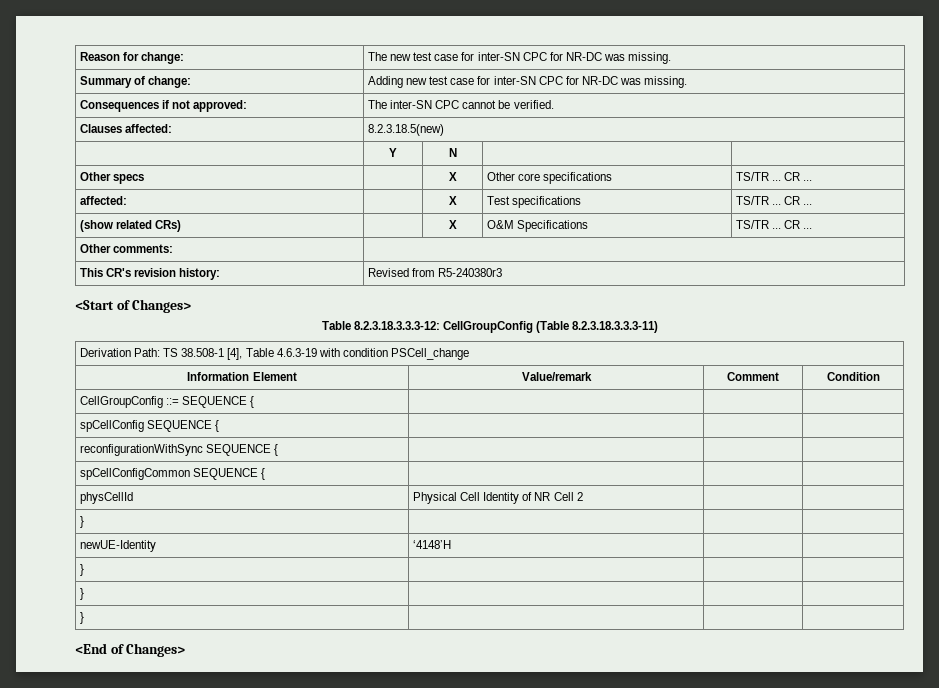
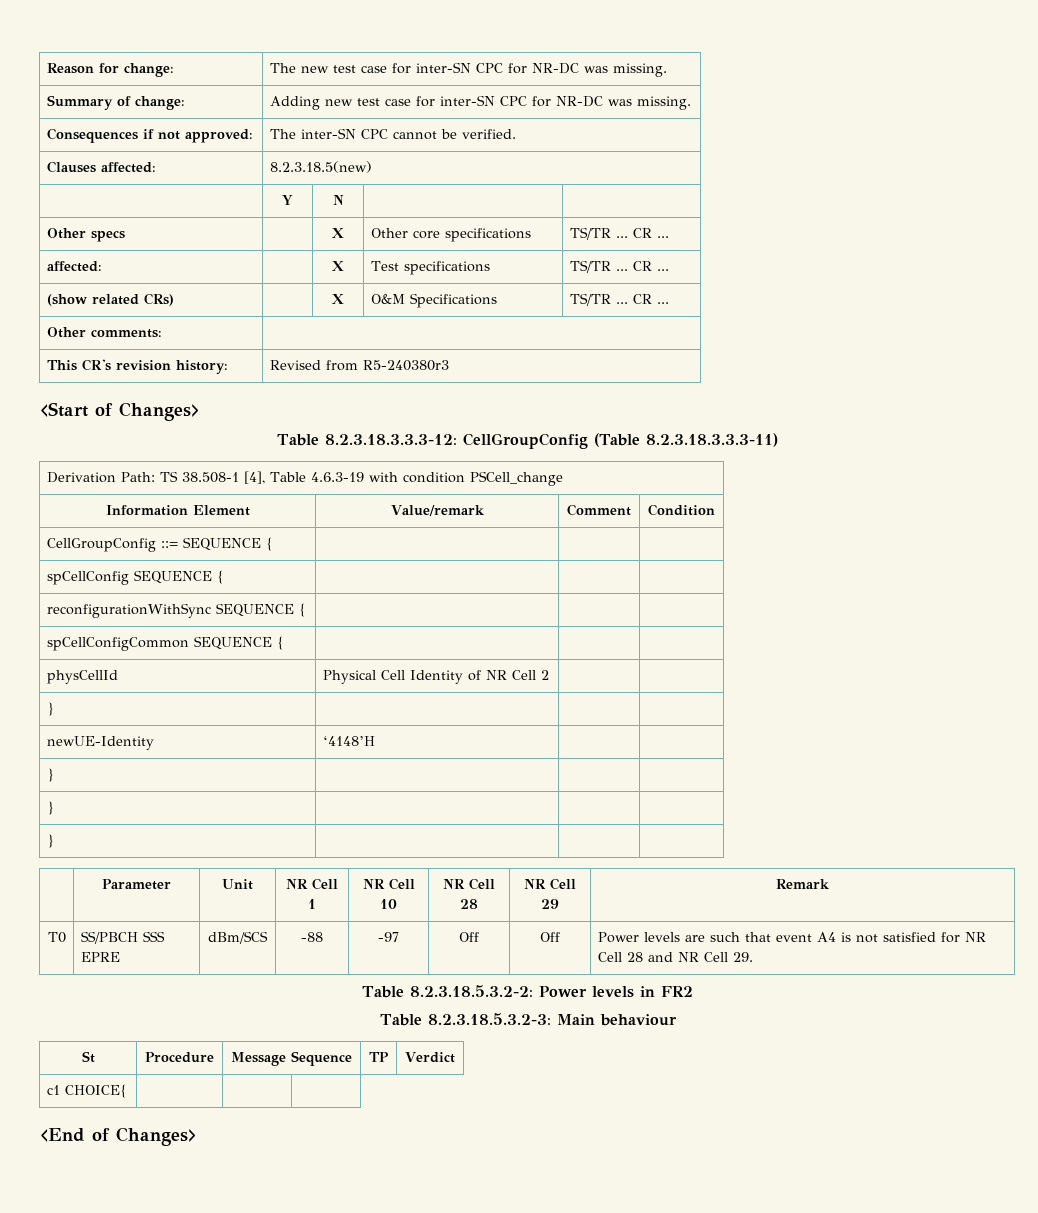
+ | Parameter | Unit | NR Cell 1 | NR Cell 10 | NR Cell 28 | NR Cell 29 | Remark
+ T0 | SS/PBCH SSS EPRE | dBm/SCS | -88 | -97 | Off | Off | Power levels are such that event A4 is not satisfied for NR Cell 28 and NR Cell 29.
+ Table 8.2.3.18.5.3.2-2: Power levels in FR2
+ Table 8.2.3.18.5.3.2-3: Main behaviour
+ St | Procedure | Message Sequence | TP | Verdict
+ c1 CHOICE{ | | |

